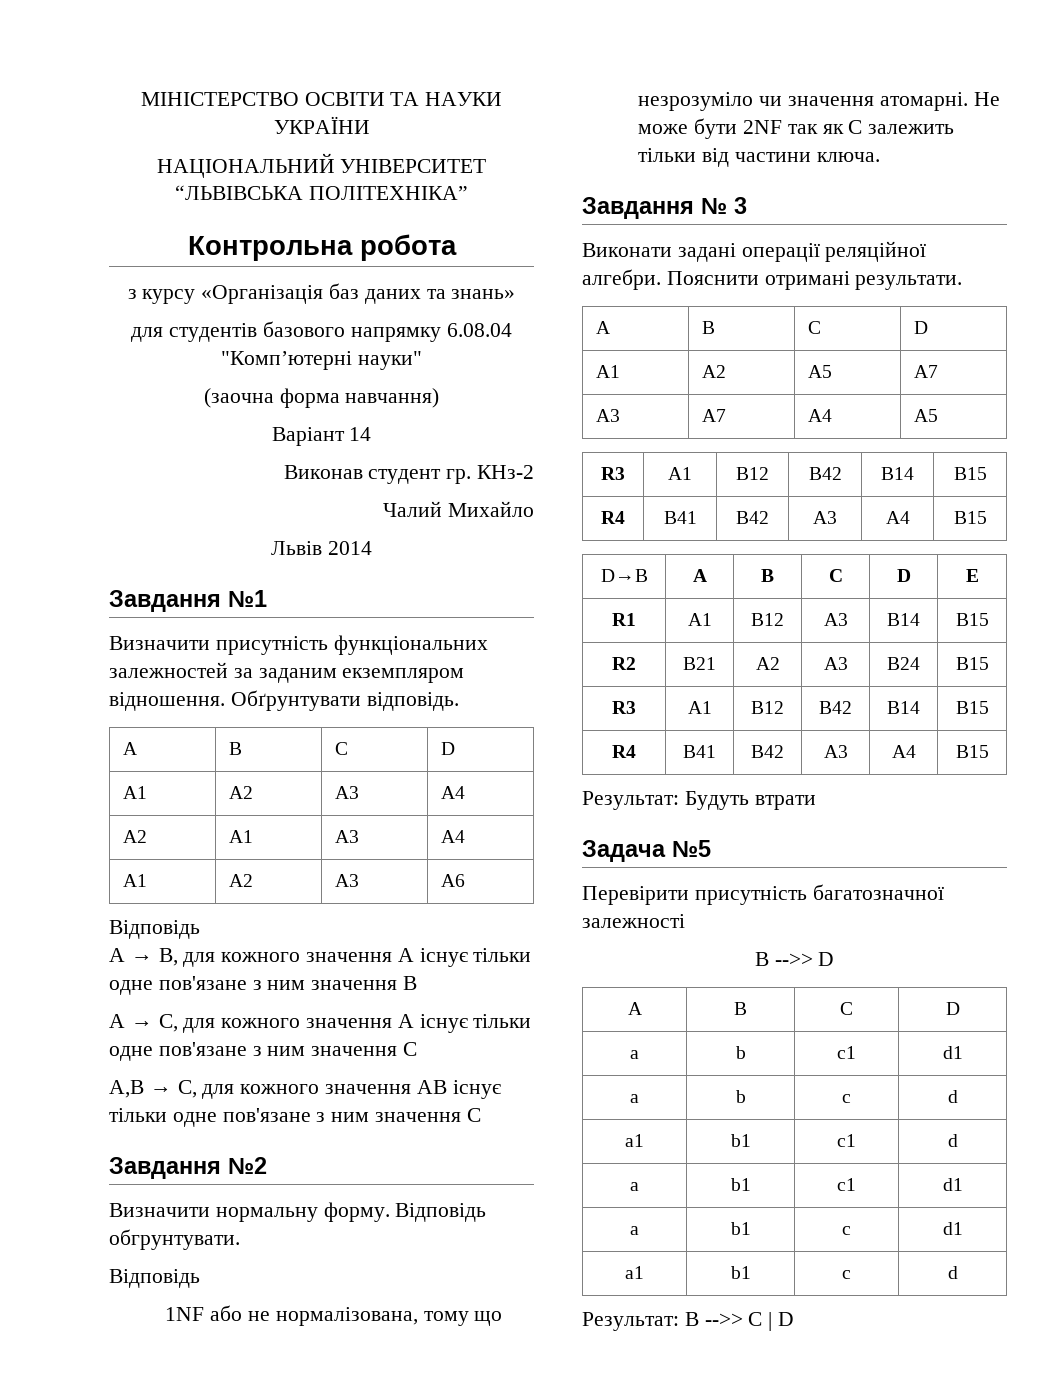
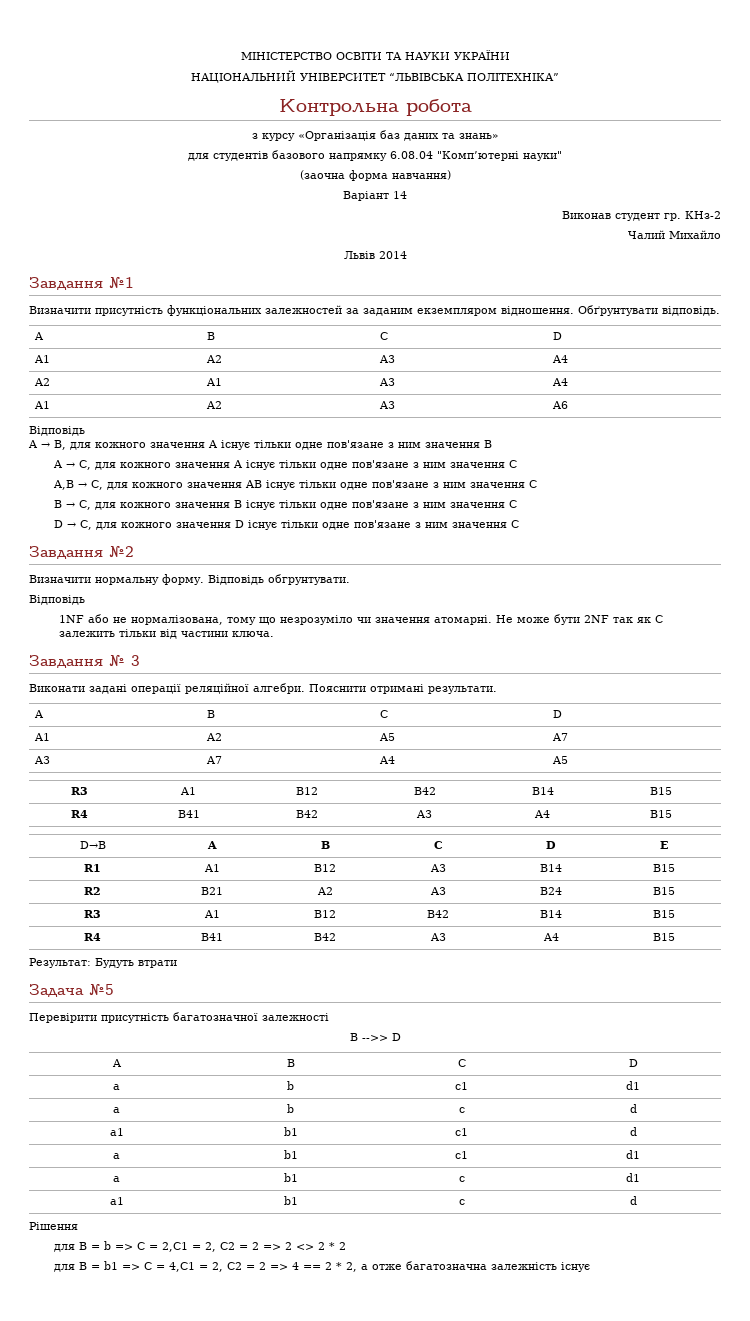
+ B → C, для кожного значення B існує тільки одне пов'язане з ним значення C
+ D → C, для кожного значення D існує тільки одне пов'язане з ним значення C
- Результат: B -->> C | D
+ Рішення
+ для B = b => C = 2,C1 = 2, C2 = 2 => 2 <> 2 * 2
+ для B = b1 => C = 4,C1 = 2, C2 = 2 => 4 == 2 * 2, а отже багатозначна залежність існує

